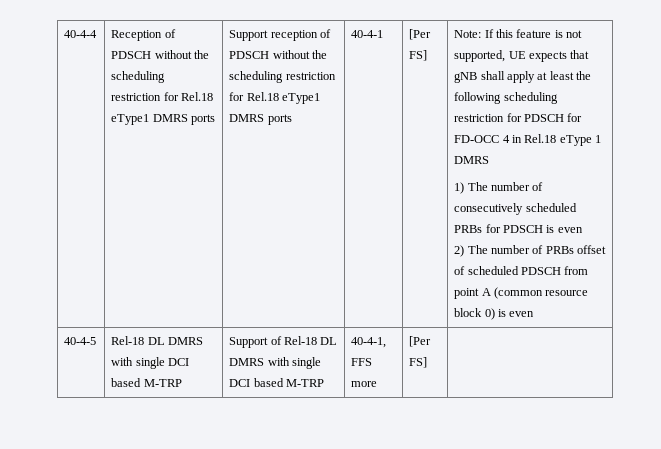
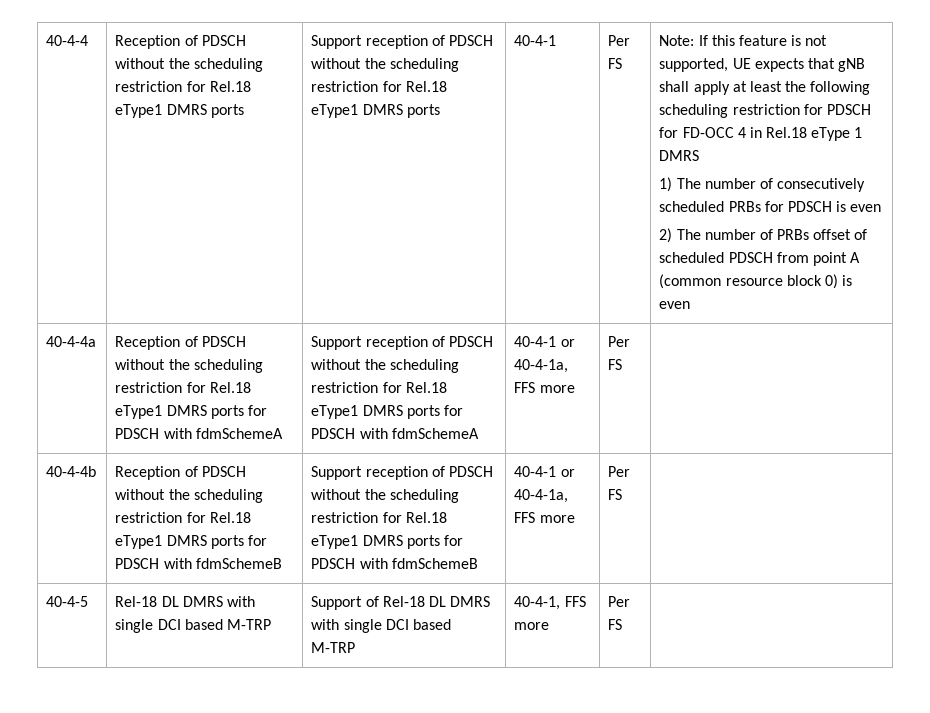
- 40-4-1 | [Per FS]
+ 40-4-1 | Per FS
+ 40-4-4a | Reception of PDSCH without the scheduling restriction for Rel.18 eType1 DMRS ports for PDSCH with fdmSchemeA | Support reception of PDSCH without the scheduling restriction for Rel.18 eType1 DMRS ports for PDSCH with fdmSchemeA | 40-4-1 or 40-4-1a, FFS more | Per FS |
+ 40-4-4b | Reception of PDSCH without the scheduling restriction for Rel.18 eType1 DMRS ports for PDSCH with fdmSchemeB | Support reception of PDSCH without the scheduling restriction for Rel.18 eType1 DMRS ports for PDSCH with fdmSchemeB | 40-4-1 or 40-4-1a, FFS more | Per FS
- 40-4-5 | Rel-18 DL DMRS with single DCI based M-TRP | Support of Rel-18 DL DMRS with single DCI based M-TRP | 40-4-1, FFS more | [Per FS] |
+ 40-4-5 | Rel-18 DL DMRS with single DCI based M-TRP | Support of Rel-18 DL DMRS with single DCI based M-TRP | 40-4-1, FFS more | Per FS |

